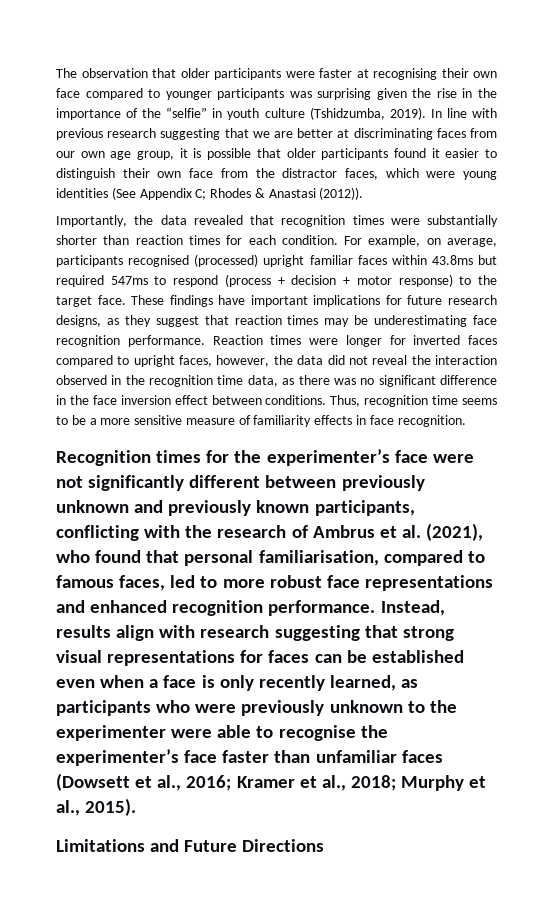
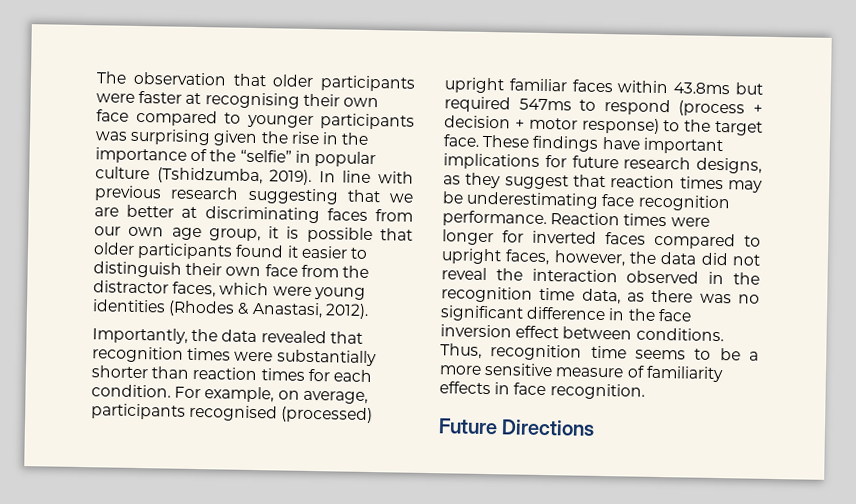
- The observation that older participants were faster at recognising their own face compared to younger participants was surprising given the rise in the importance of the “selfie” in youth culture (Tshidzumba, 2019).
+ The observation that older participants were faster at recognising their own face compared to younger participants was surprising given the rise in the importance of the “selfie” in popular culture (Tshidzumba, 2019).
- In line with previous research suggesting that we are better at discriminating faces from our own age group, it is possible that older participants found it easier to distinguish their own face from the distractor faces, which were young identities (See Appendix C; Rhodes & Anastasi (2012)).
+ In line with previous research suggesting that we are better at discriminating faces from our own age group, it is possible that older participants found it easier to distinguish their own face from the distractor faces, which were young identities (Rhodes & Anastasi, 2012).
- Recognition times for the experimenter’s face were not significantly different between previously unknown and previously known participants, conflicting with the research of Ambrus et al. (2021), who found that personal familiarisation, compared to famous faces, led to more robust face representations and enhanced recognition performance. Instead, results align with research suggesting that strong visual representations for faces can be established even when a face is only recently learned, as participants who were previously unknown to the experimenter were able to recognise the experimenter’s face faster than unfamiliar faces (Dowsett et al., 2016; Kramer et al., 2018; Murphy et al., 2015).
- Limitations and Future Directions
+ Future Directions

